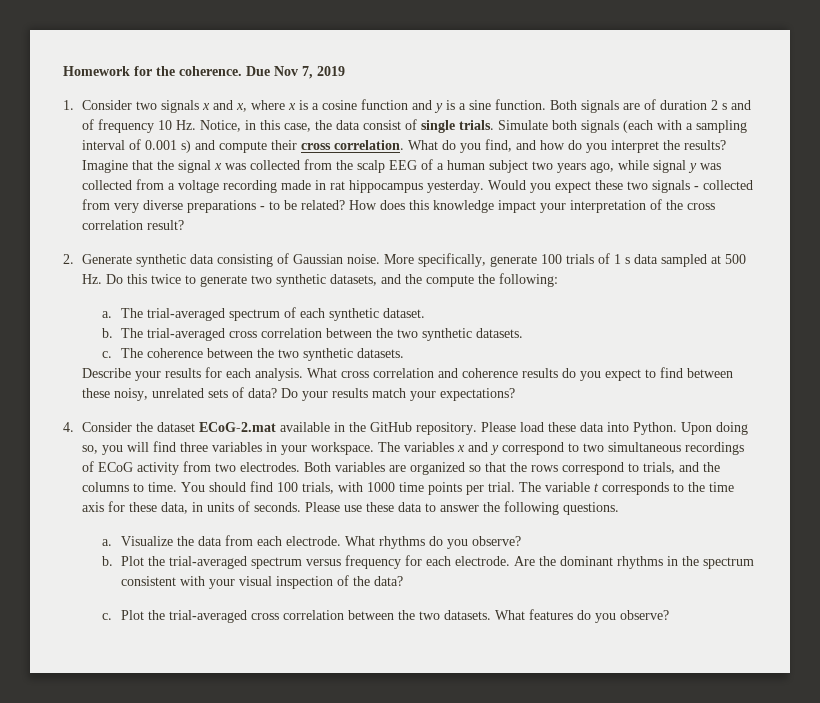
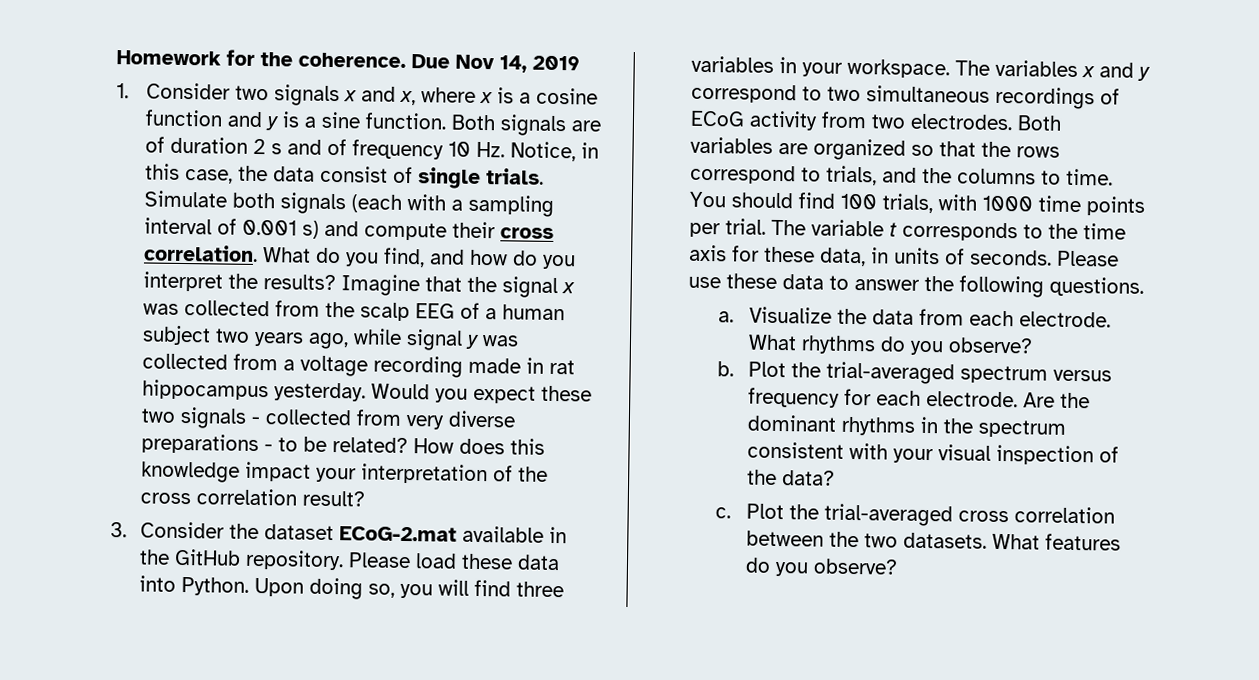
- Due Nov 7, 2019
+ Due Nov 14, 2019
- 2. Generate synthetic data consisting of Gaussian noise. More specifically, generate 100 trials of 1 s data sampled at 500 Hz. Do this twice to generate two synthetic datasets, and the compute the following:
- a. The trial-averaged spectrum of each synthetic dataset.
- b. The trial-averaged cross correlation between the two synthetic datasets.
- c. The coherence between the two synthetic datasets.
- Describe your results for each analysis. What cross correlation and coherence results do you expect to find between these noisy, unrelated sets of data? Do your results match your expectations?
- 4. Consider the dataset ECoG-2.mat available in the GitHub repository.
+ 3. Consider the dataset ECoG-2.mat available in the GitHub repository.

